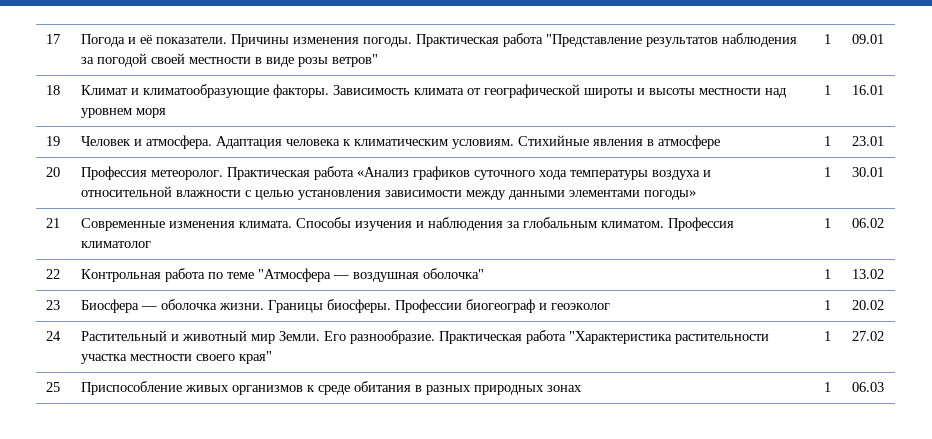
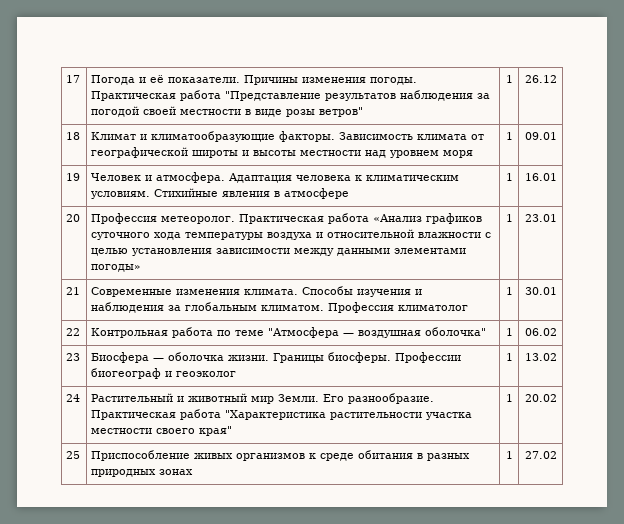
- 17 | Погода и её показатели. Причины изменения погоды. Практическая работа "Представление результатов наблюдения за погодой своей местности в виде розы ветров" | 1 | 09.01
+ 17 | Погода и её показатели. Причины изменения погоды. Практическая работа "Представление результатов наблюдения за погодой своей местности в виде розы ветров" | 1 | 26.12
- 18 | Климат и климатообразующие факторы. Зависимость климата от географической широты и высоты местности над уровнем моря | 1 | 16.01
+ 18 | Климат и климатообразующие факторы. Зависимость климата от географической широты и высоты местности над уровнем моря | 1 | 09.01
- 19 | Человек и атмосфера. Адаптация человека к климатическим условиям. Стихийные явления в атмосфере | 1 | 23.01
+ 19 | Человек и атмосфера. Адаптация человека к климатическим условиям. Стихийные явления в атмосфере | 1 | 16.01
- 20 | Профессия метеоролог. Практическая работа «Анализ графиков суточного хода температуры воздуха и относительной влажности с целью установления зависимости между данными элементами погоды» | 1 | 30.01
+ 20 | Профессия метеоролог. Практическая работа «Анализ графиков суточного хода температуры воздуха и относительной влажности с целью установления зависимости между данными элементами погоды» | 1 | 23.01
- 21 | Современные изменения климата. Способы изучения и наблюдения за глобальным климатом. Профессия климатолог | 1 | 06.02
+ 21 | Современные изменения климата. Способы изучения и наблюдения за глобальным климатом. Профессия климатолог | 1 | 30.01
- 22 | Контрольная работа по теме "Атмосфера — воздушная оболочка" | 1 | 13.02
+ 22 | Контрольная работа по теме "Атмосфера — воздушная оболочка" | 1 | 06.02
- 23 | Биосфера — оболочка жизни. Границы биосферы. Профессии биогеограф и геоэколог | 1 | 20.02
+ 23 | Биосфера — оболочка жизни. Границы биосферы. Профессии биогеограф и геоэколог | 1 | 13.02
- 24 | Растительный и животный мир Земли. Его разнообразие. Практическая работа "Характеристика растительности участка местности своего края" | 1 | 27.02
+ 24 | Растительный и животный мир Земли. Его разнообразие. Практическая работа "Характеристика растительности участка местности своего края" | 1 | 20.02
- 25 | Приспособление живых организмов к среде обитания в разных природных зонах | 1 | 06.03
+ 25 | Приспособление живых организмов к среде обитания в разных природных зонах | 1 | 27.02

